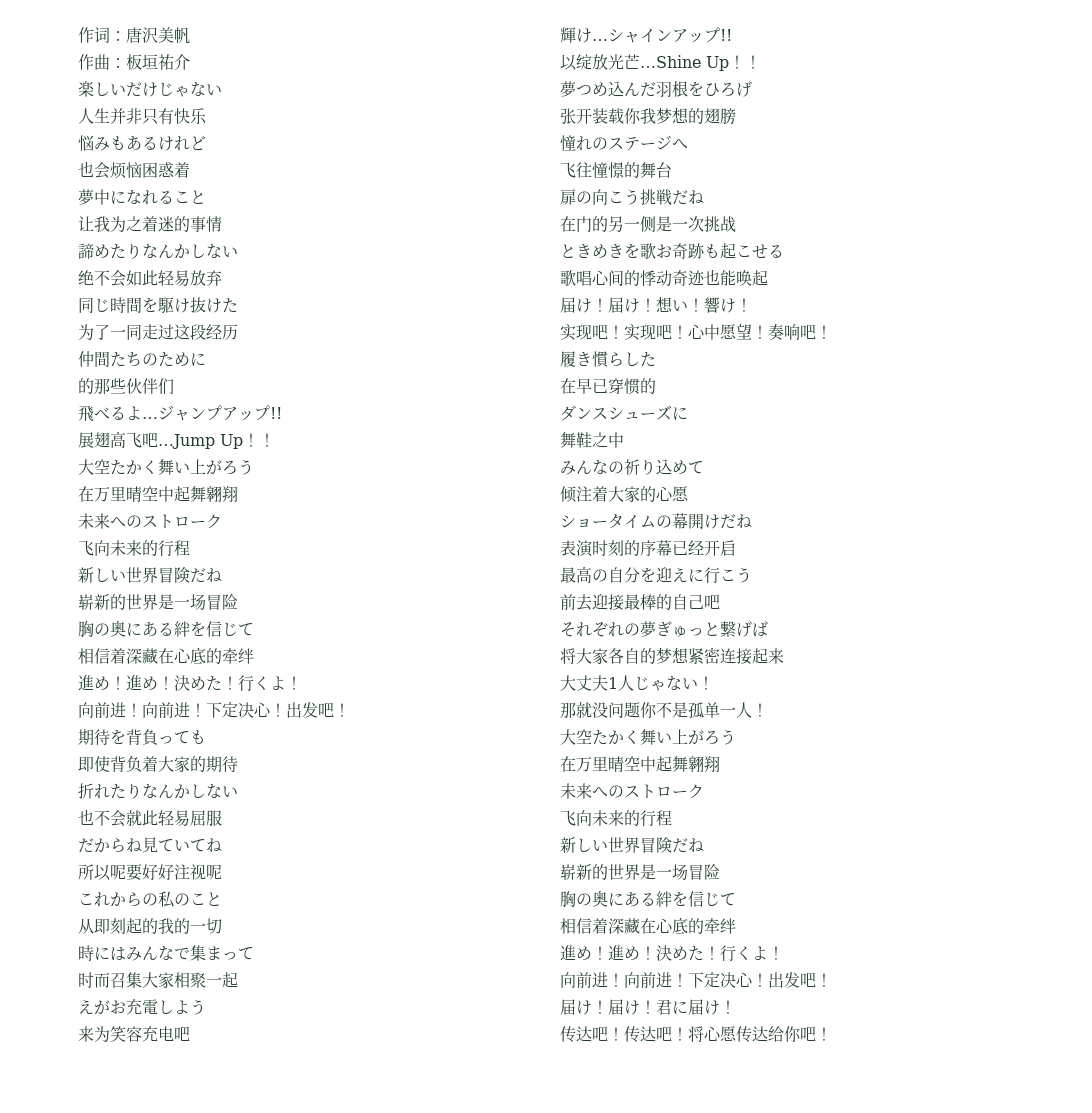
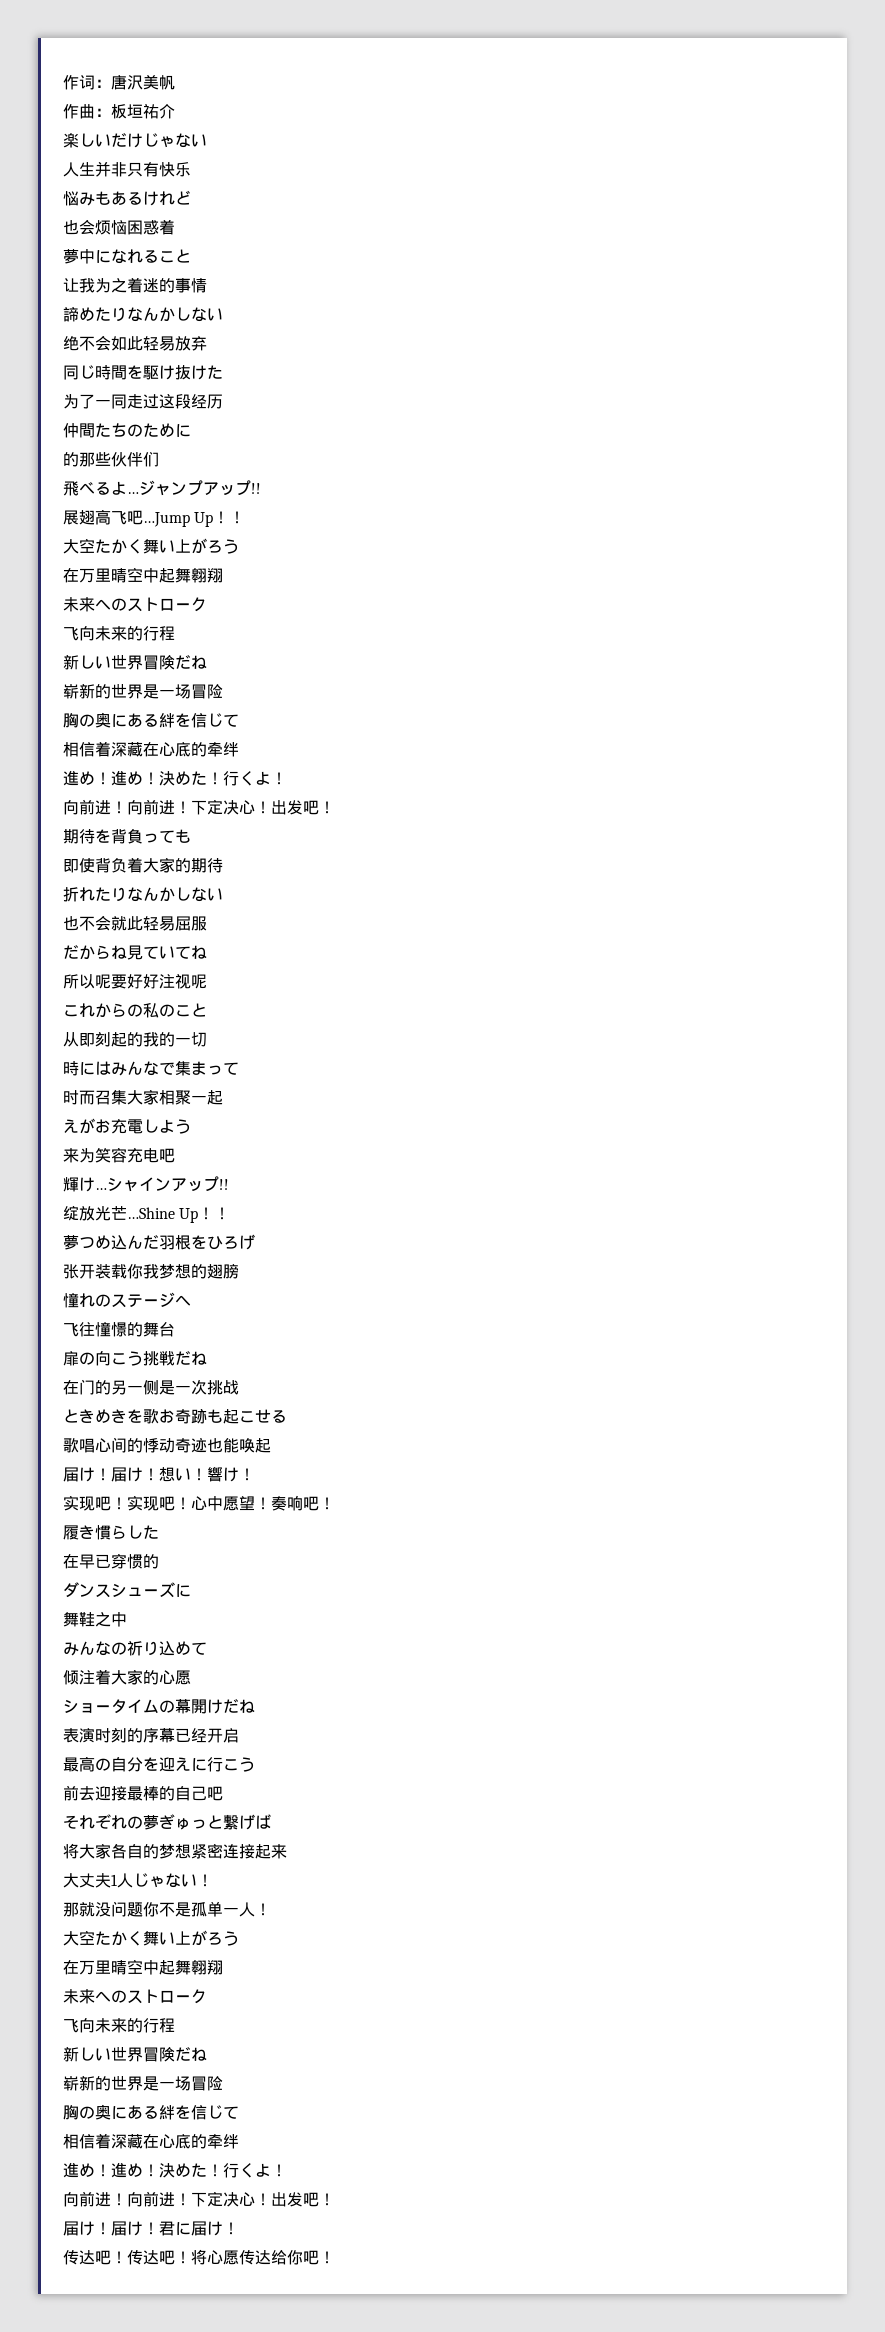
- 以绽放光芒…Shine Up！
+ 绽放光芒…Shine Up！

